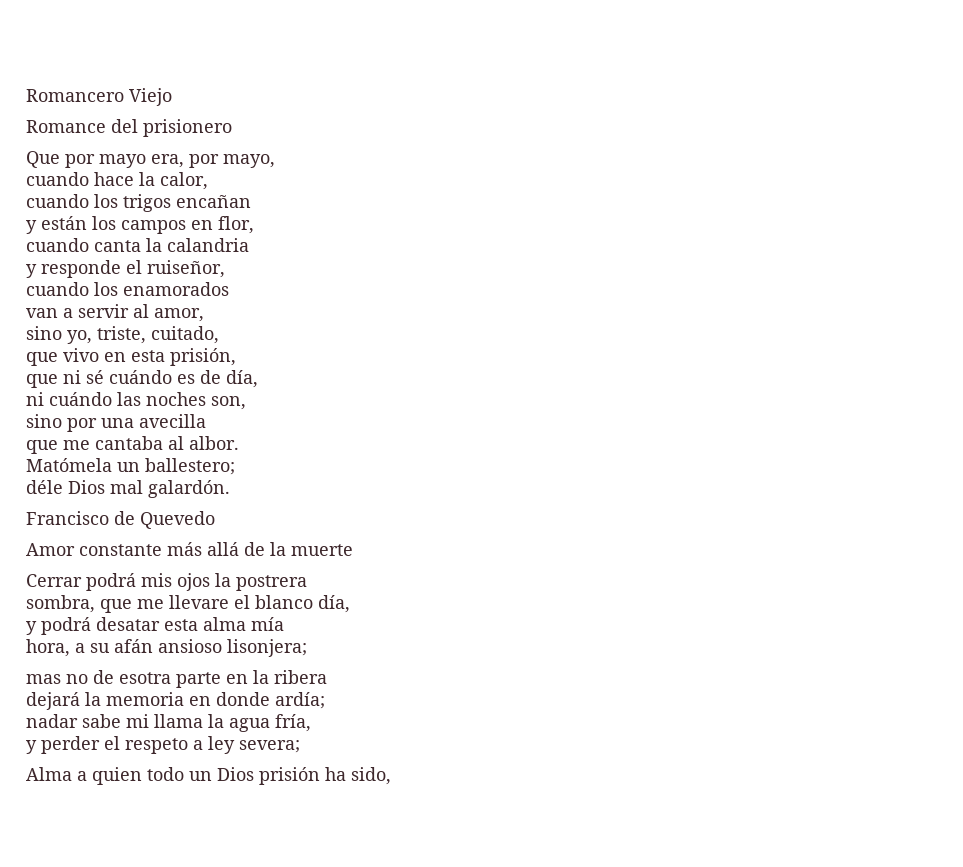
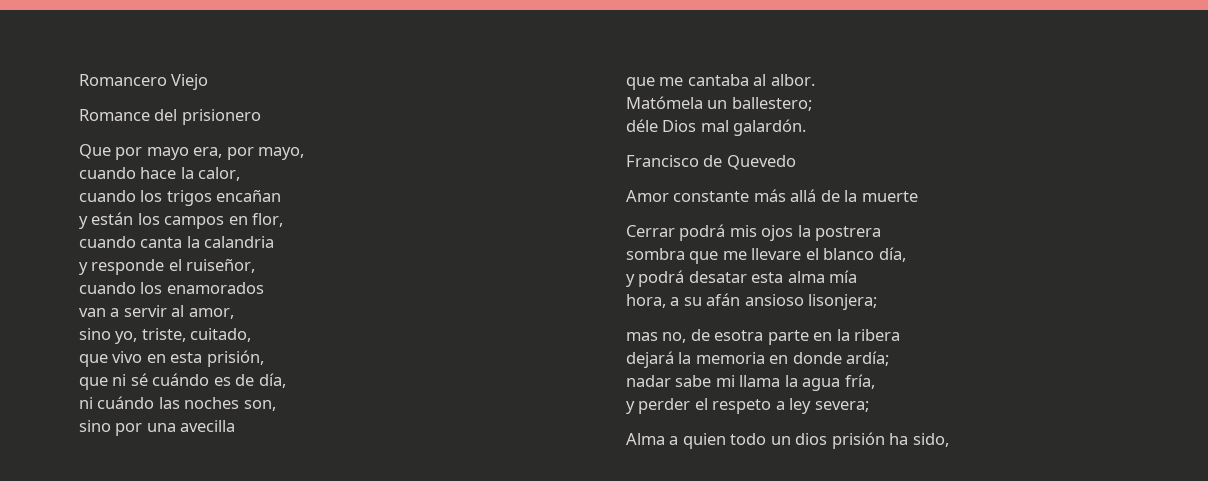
- sombra, que me llevare el blanco día,
+ sombra que me llevare el blanco día,
- mas no de esotra parte en la ribera
+ mas no, de esotra parte en la ribera
- Alma a quien todo un Dios prisión ha sido,
+ Alma a quien todo un dios prisión ha sido,

